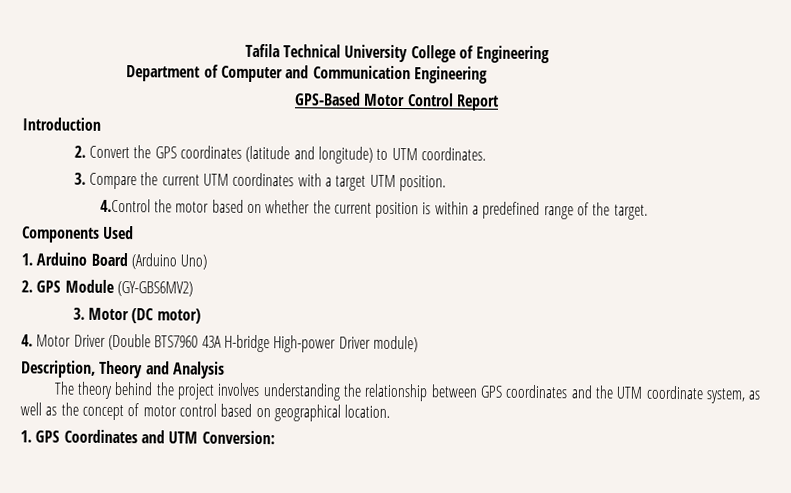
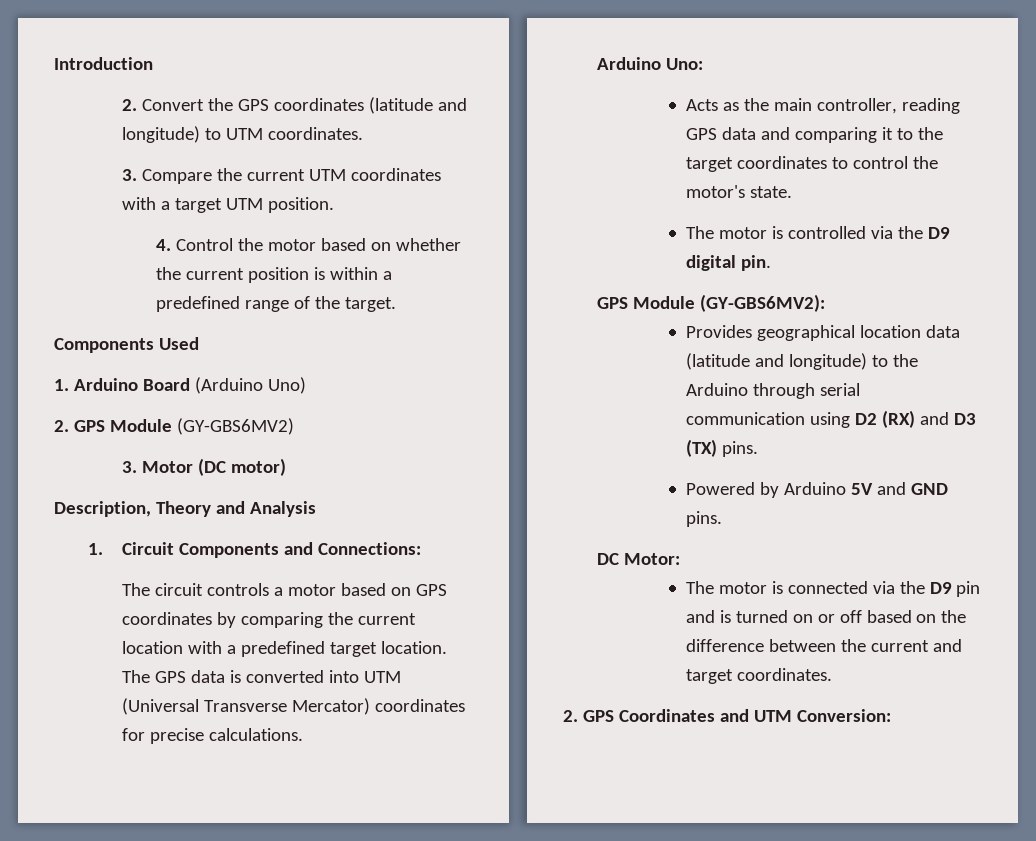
- Tafila Technical University College of Engineering
- Department of Computer and Communication Engineering
- GPS-Based Motor Control Report
- 4.Control the motor based on whether the current position is within a predefined range of the target.
+ 4. Control the motor based on whether the current position is within a predefined range of the target.
- 4. Motor Driver (Double BTS7960 43A H-bridge High-power Driver module)
  Description, Theory and Analysis
- The theory behind the project involves understanding the relationship between GPS coordinates and the UTM coordinate system, as well as the concept of motor control based on geographical location.
- 1. GPS Coordinates and UTM Conversion:
+ 1. Circuit Components and Connections:
+ The circuit controls a motor based on GPS coordinates by comparing the current location with a predefined target location. The GPS data is converted into UTM (Universal Transverse Mercator) coordinates for precise calculations.
+ Arduino Uno:
+ Acts as the main controller, reading GPS data and comparing it to the target coordinates to control the motor's state.
+ The motor is controlled via the D9 digital pin.
+ GPS Module (GY-GBS6MV2):
+ Provides geographical location data (latitude and longitude) to the Arduino through serial communication using D2 (RX) and D3 (TX) pins.
+ Powered by Arduino 5V and GND pins.
+ DC Motor:
+ The motor is connected via the D9 pin and is turned on or off based on the difference between the current and target coordinates.
+ 2. GPS Coordinates and UTM Conversion:

